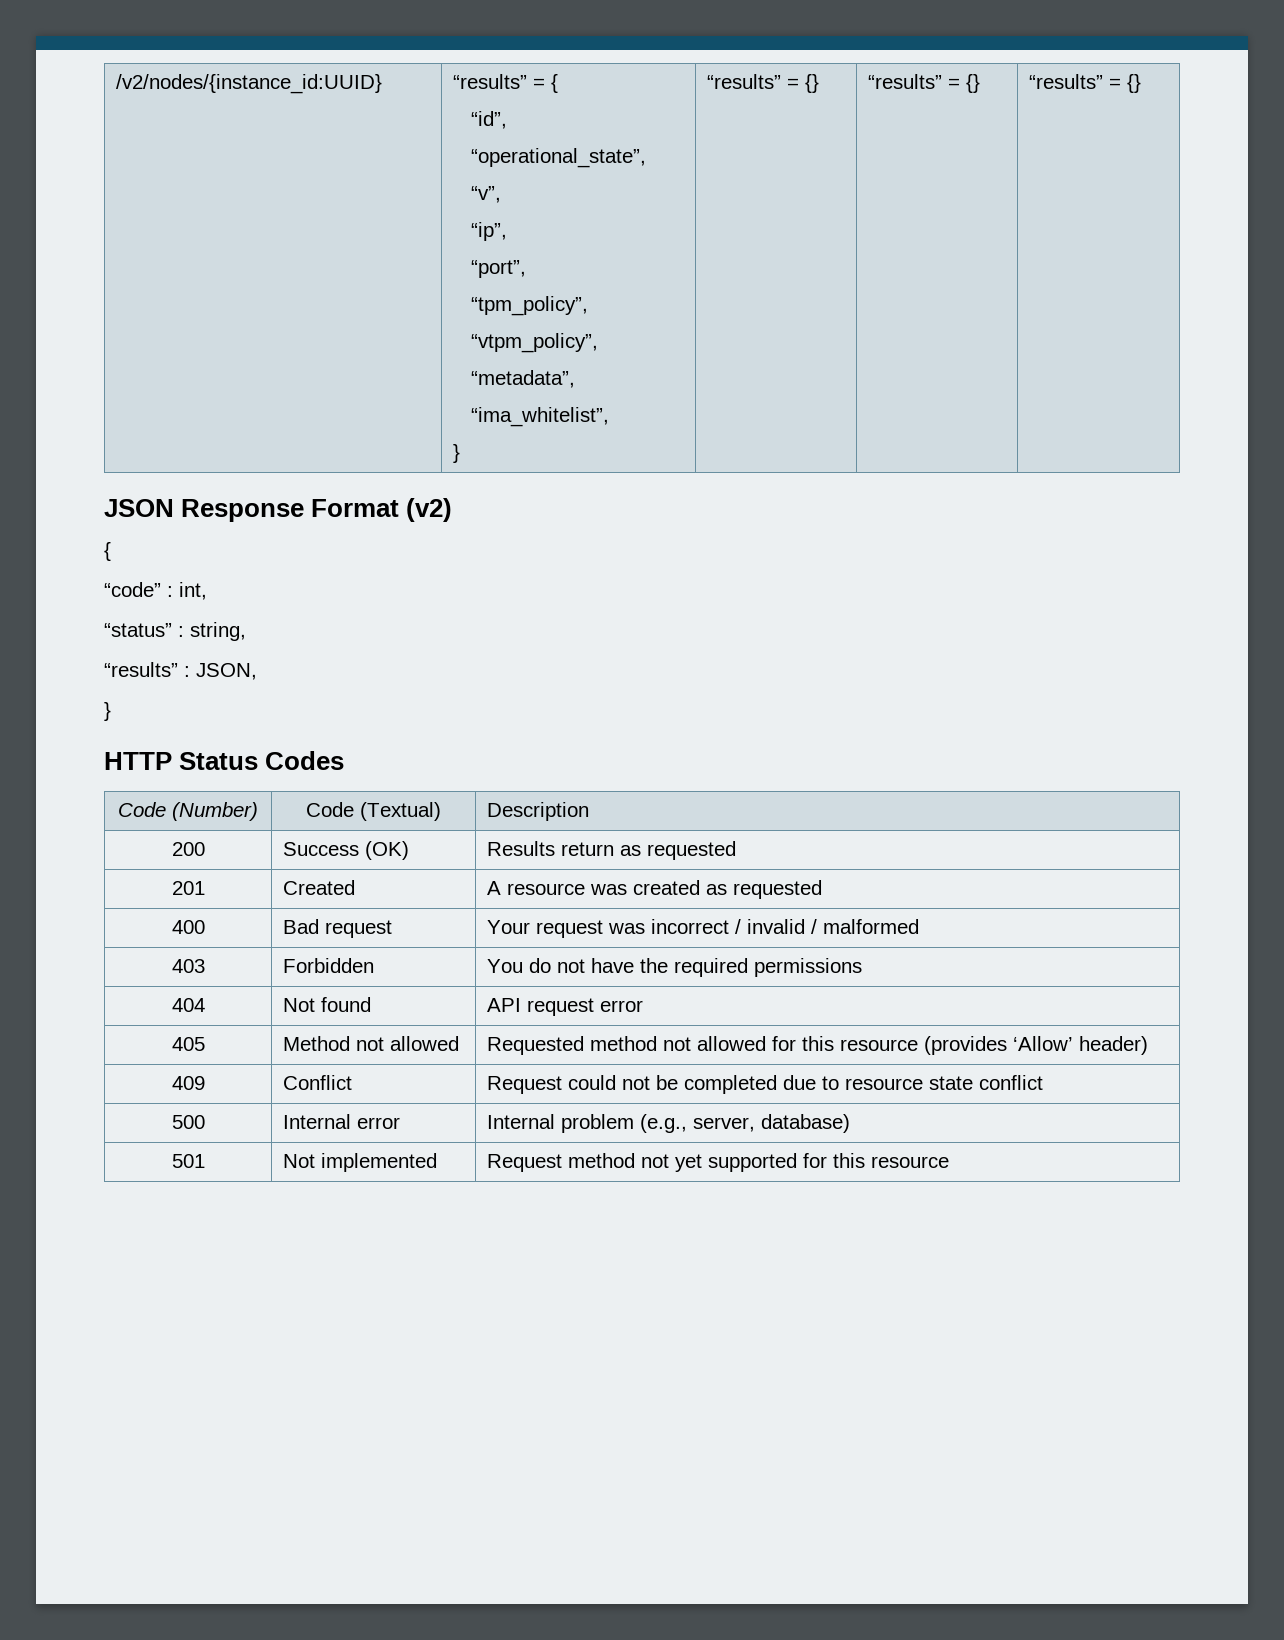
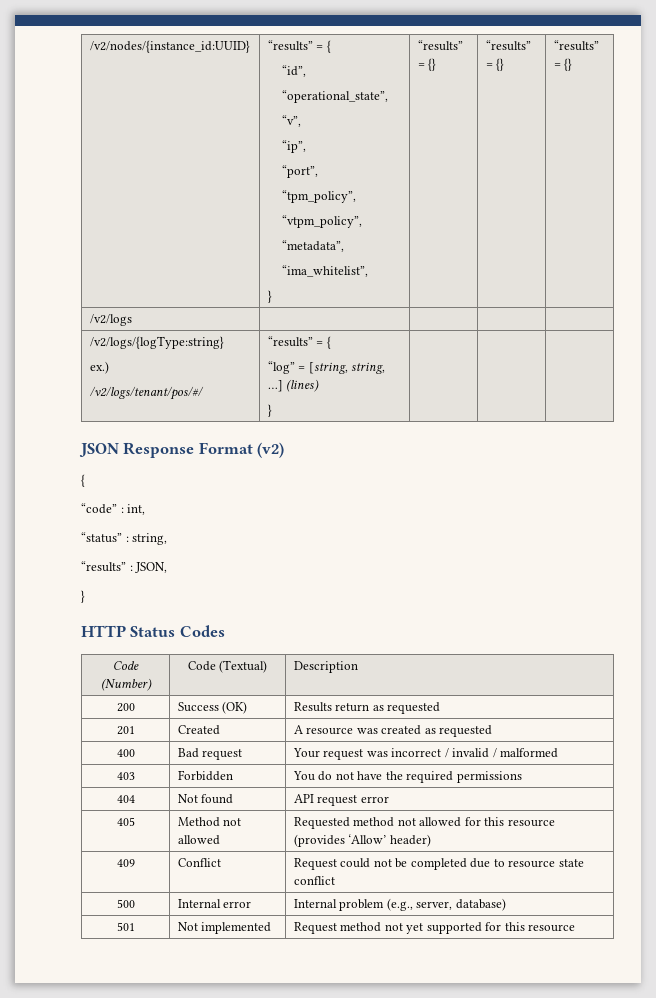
+ /v2/logs | | | |
+ /v2/logs/{logType:string}
+ ex.)
+ /v2/logs/tenant/pos/#/ | “results” = {
+ “log” = [string, string, …] (lines)
+ } | | |

